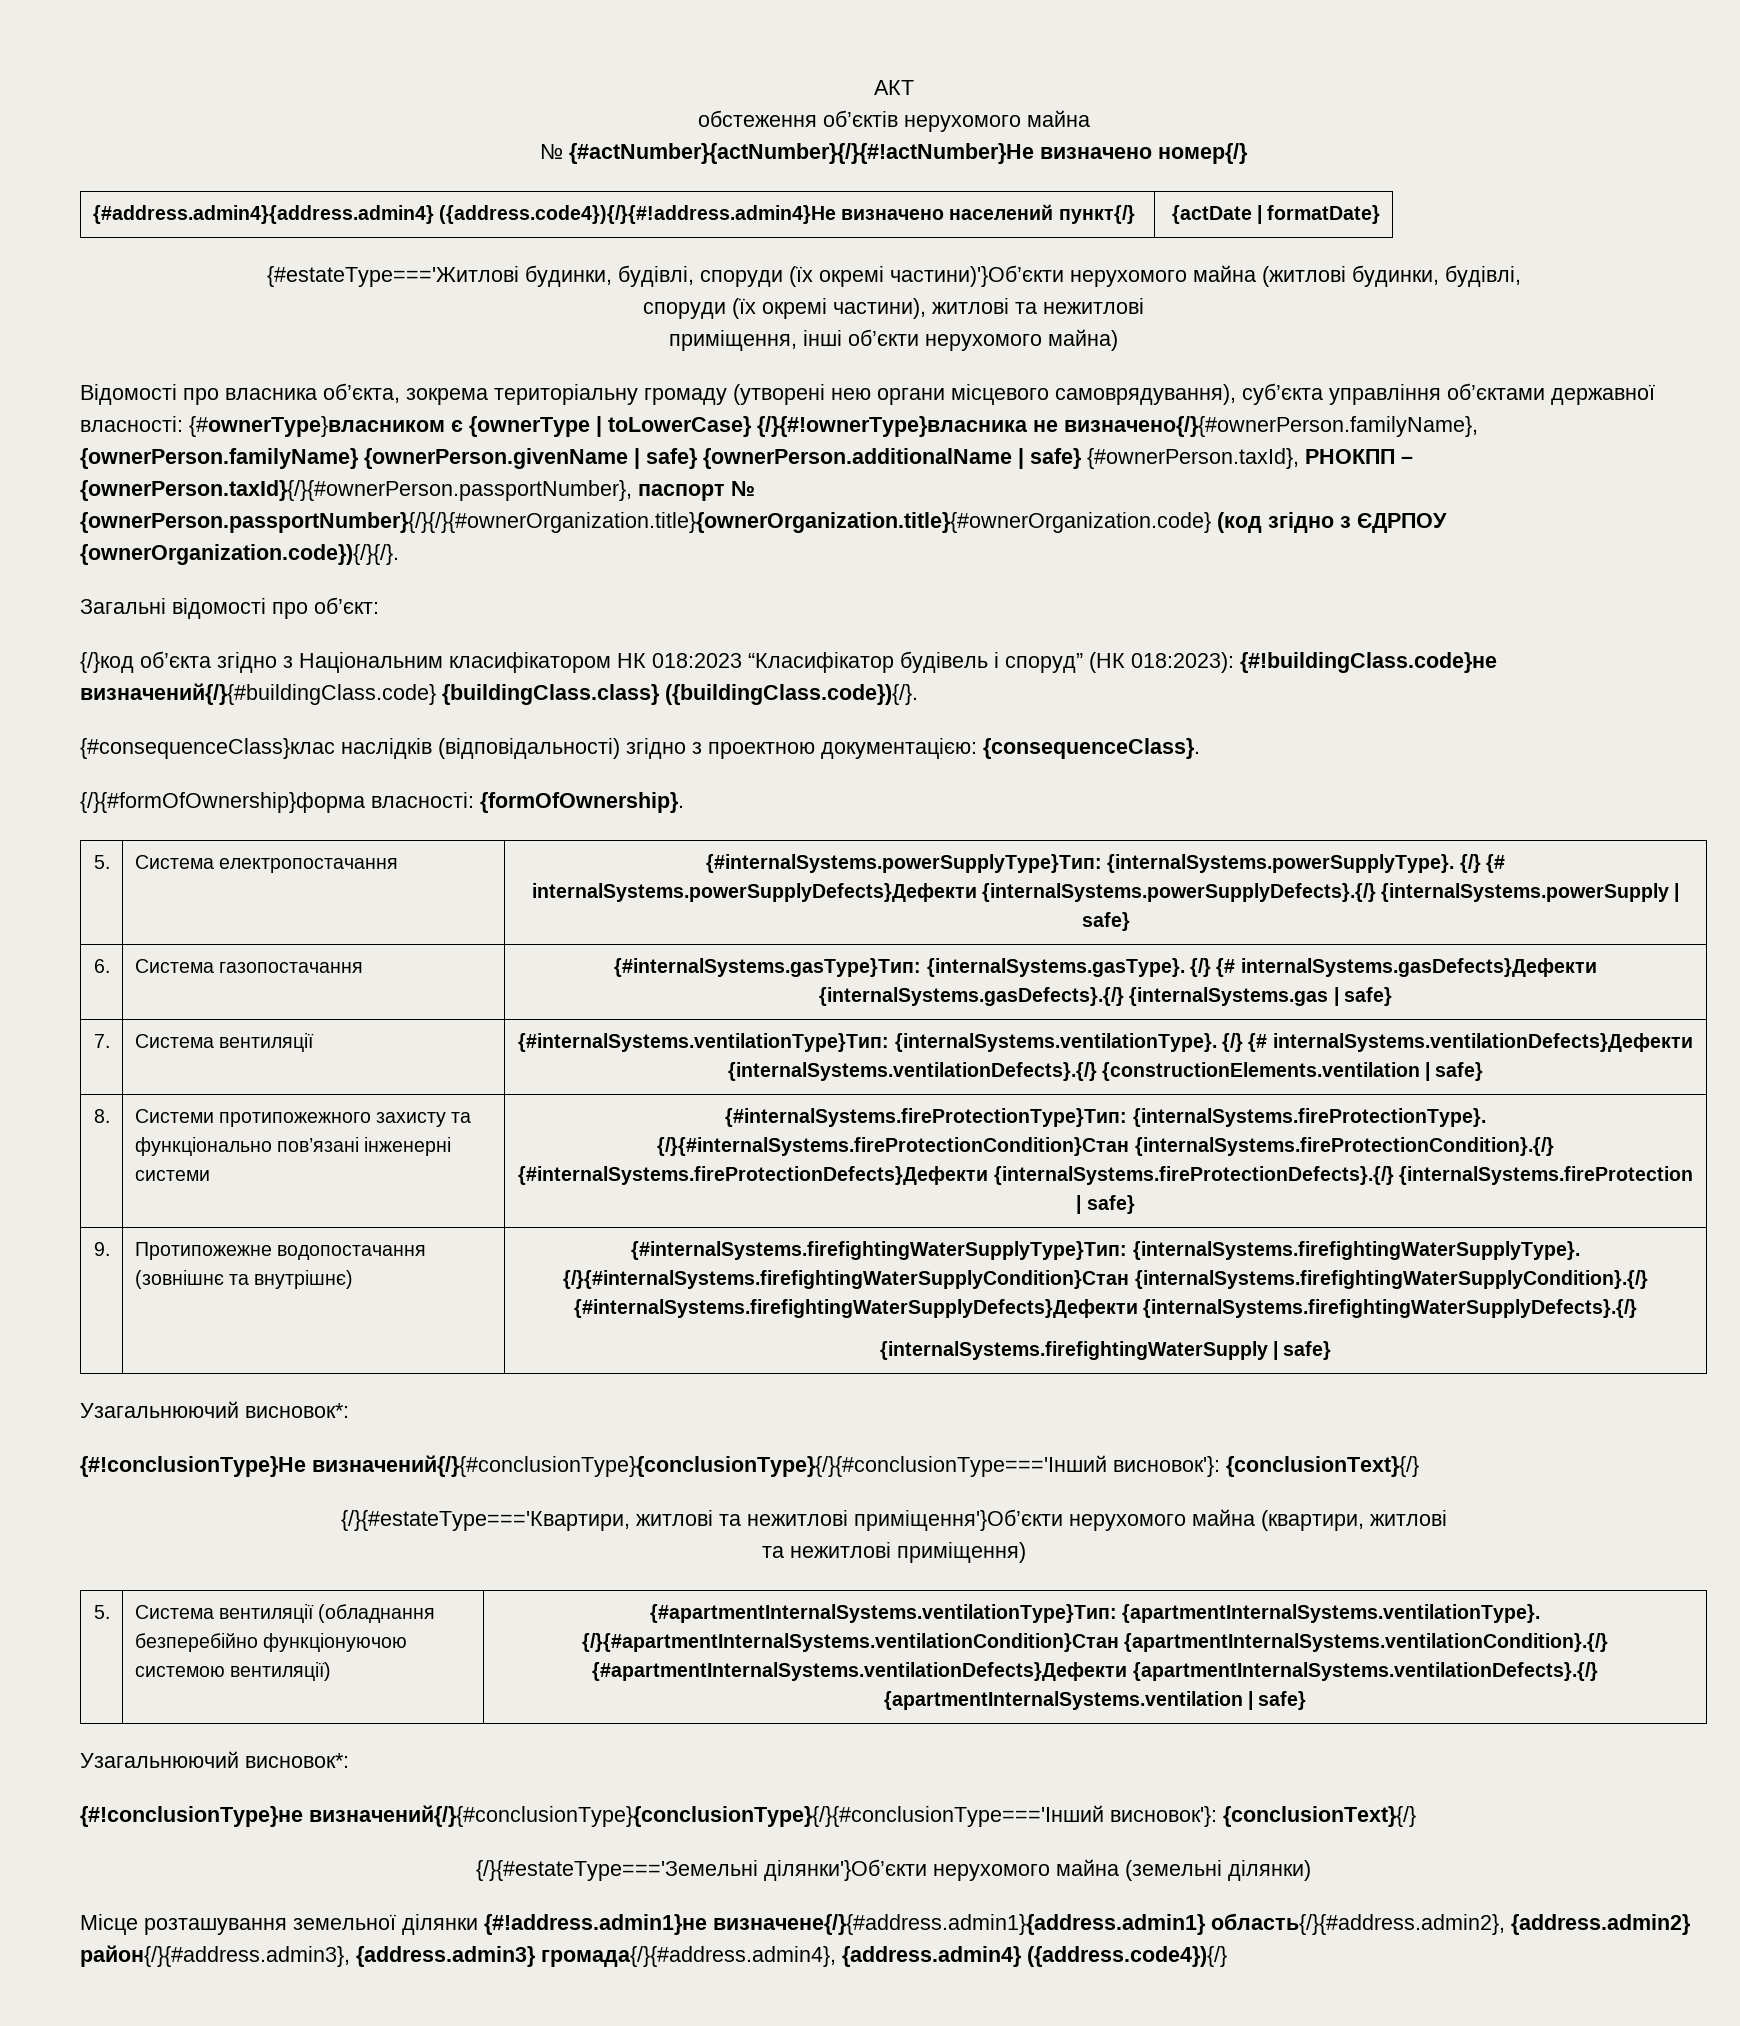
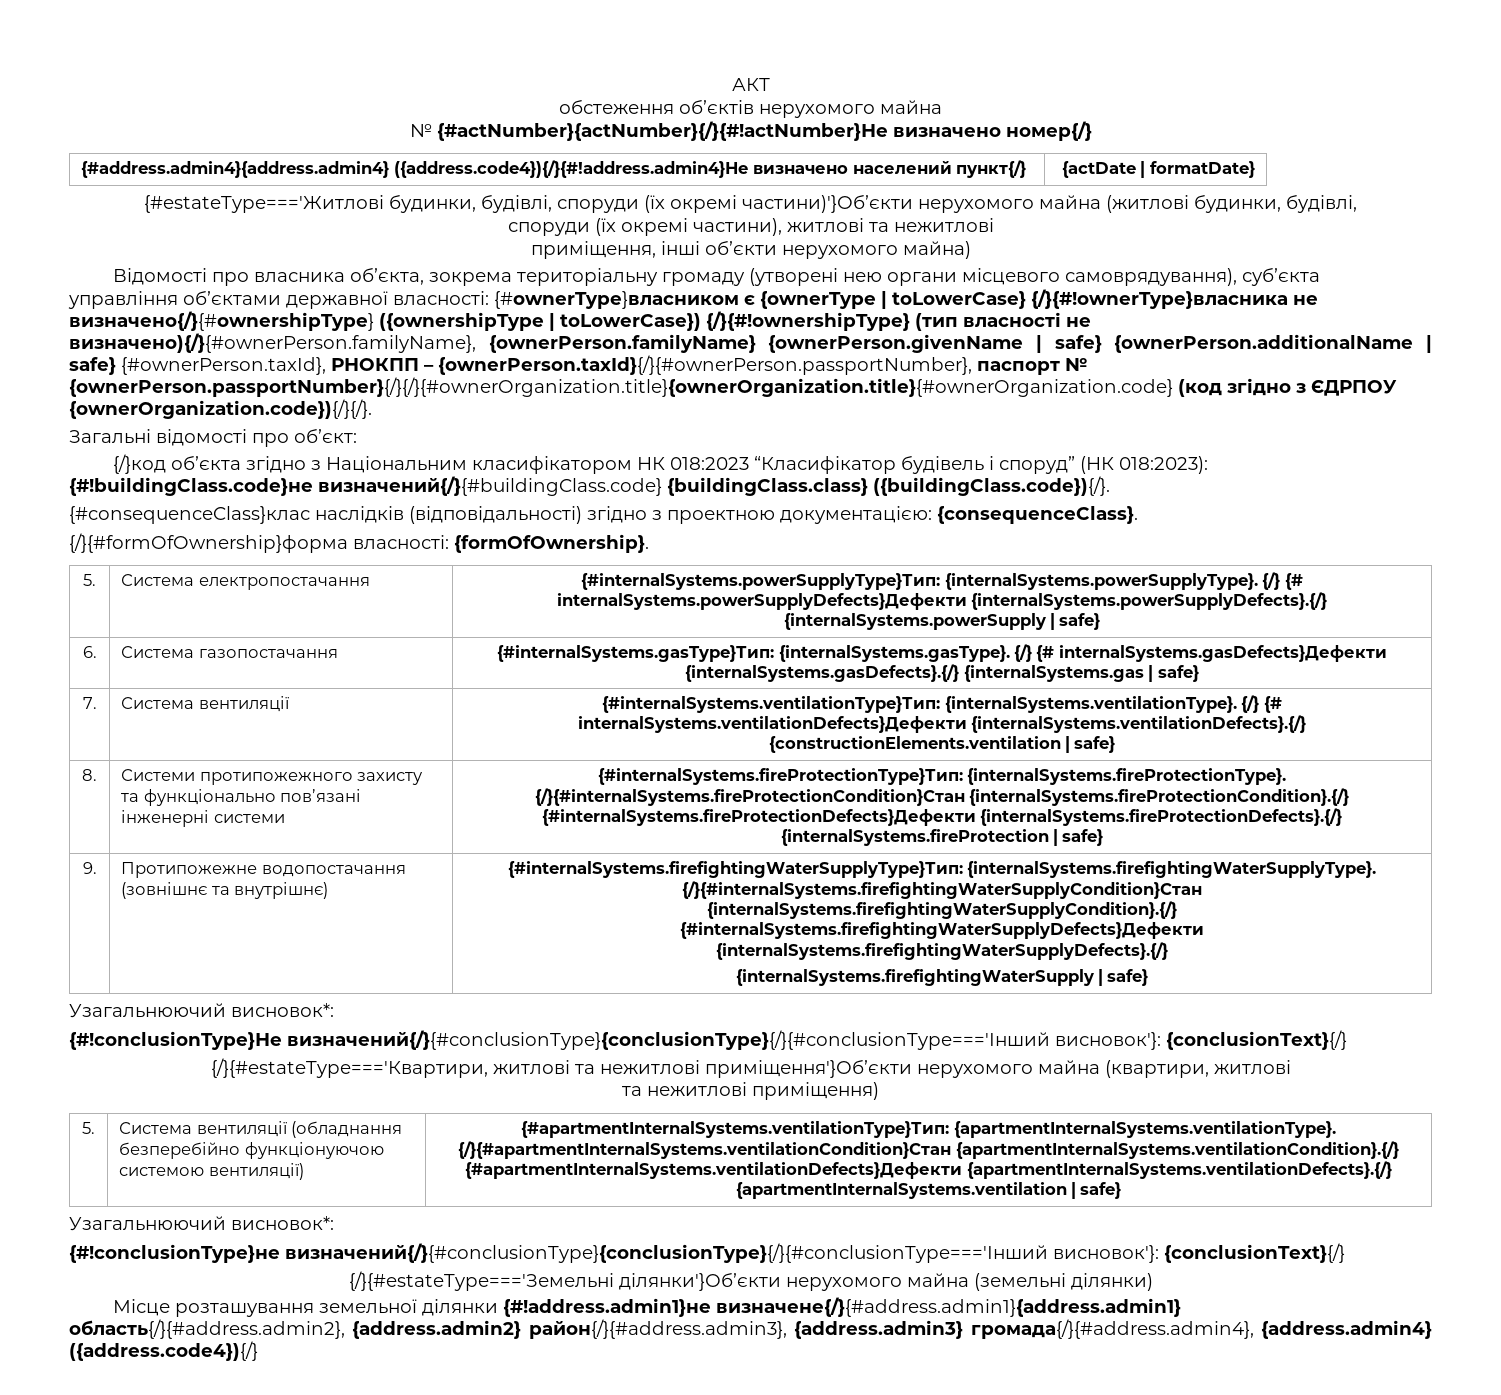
- Відомості про власника об’єкта, зокрема територіальну громаду (утворені нею органи місцевого самоврядування), суб’єкта управління об’єктами державної власності: {#ownerType}власником є {ownerType | toLowerCase} {/}{#!ownerType}власника не визначено{/}{#ownerPerson.familyName}, {ownerPerson.familyName} {ownerPerson.givenName | safe} {ownerPerson.additionalName | safe} {#ownerPerson.taxId}, РНОКПП – {ownerPerson.taxId}{/}{#ownerPerson.passportNumber}, паспорт № {ownerPerson.passportNumber}{/}{/}{#ownerOrganization.title}{ownerOrganization.title}{#ownerOrganization.code} (код згідно з ЄДРПОУ {ownerOrganization.code}){/}{/}.
+ Відомості про власника об’єкта, зокрема територіальну громаду (утворені нею органи місцевого самоврядування), суб’єкта управління об’єктами державної власності: {#ownerType}власником є {ownerType | toLowerCase} {/}{#!ownerType}власника не визначено{/}{#ownershipType} ({ownershipType | toLowerCase}) {/}{#!ownershipType} (тип власності не визначено){/}{#ownerPerson.familyName}, {ownerPerson.familyName} {ownerPerson.givenName | safe} {ownerPerson.additionalName | safe} {#ownerPerson.taxId}, РНОКПП – {ownerPerson.taxId}{/}{#ownerPerson.passportNumber}, паспорт № {ownerPerson.passportNumber}{/}{/}{#ownerOrganization.title}{ownerOrganization.title}{#ownerOrganization.code} (код згідно з ЄДРПОУ {ownerOrganization.code}){/}{/}.

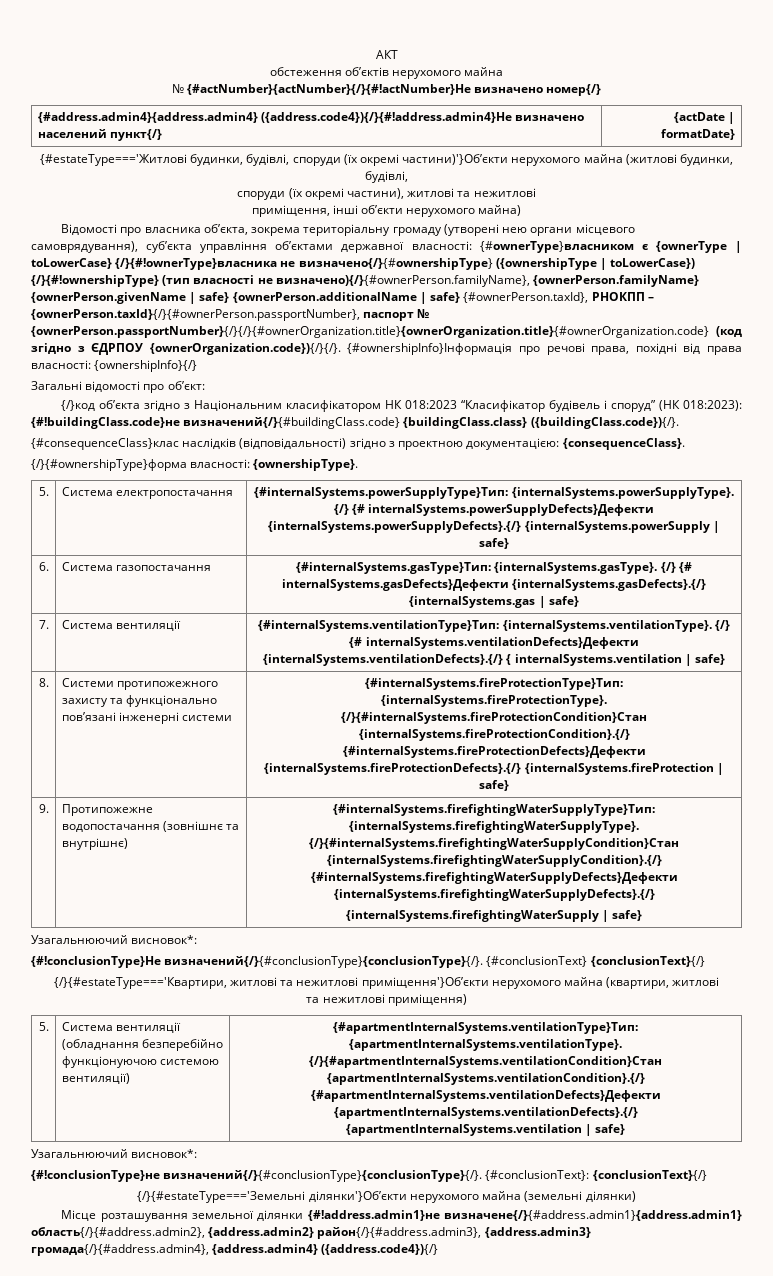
- Відомості про власника об’єкта, зокрема територіальну громаду (утворені нею органи місцевого самоврядування), суб’єкта управління об’єктами державної власності: {#ownerType}власником є {ownerType | toLowerCase} {/}{#!ownerType}власника не визначено{/}{#ownershipType} ({ownershipType | toLowerCase}) {/}{#!ownershipType} (тип власності не визначено){/}{#ownerPerson.familyName}, {ownerPerson.familyName} {ownerPerson.givenName | safe} {ownerPerson.additionalName | safe} {#ownerPerson.taxId}, РНОКПП – {ownerPerson.taxId}{/}{#ownerPerson.passportNumber}, паспорт № {ownerPerson.passportNumber}{/}{/}{#ownerOrganization.title}{ownerOrganization.title}{#ownerOrganization.code} (код згідно з ЄДРПОУ {ownerOrganization.code}){/}{/}.
+ Відомості про власника об’єкта, зокрема територіальну громаду (утворені нею органи місцевого самоврядування), суб’єкта управління об’єктами державної власності: {#ownerType}власником є {ownerType | toLowerCase} {/}{#!ownerType}власника не визначено{/}{#ownershipType} ({ownershipType | toLowerCase}) {/}{#!ownershipType} (тип власності не визначено){/}{#ownerPerson.familyName}, {ownerPerson.familyName} {ownerPerson.givenName | safe} {ownerPerson.additionalName | safe} {#ownerPerson.taxId}, РНОКПП – {ownerPerson.taxId}{/}{#ownerPerson.passportNumber}, паспорт № {ownerPerson.passportNumber}{/}{/}{#ownerOrganization.title}{ownerOrganization.title}{#ownerOrganization.code} (код згідно з ЄДРПОУ {ownerOrganization.code}){/}{/}. {#ownershipInfo}Інформація про речові права, похідні від права власності: {ownershipInfo}{/}
- {/}{#formOfOwnership}форма власності: {formOfOwnership}.
+ {/}{#ownershipType}форма власності: {ownershipType}.
- 7. | Система вентиляції | {#internalSystems.ventilationType}Тип: {internalSystems.ventilationType}. {/} {# internalSystems.ventilationDefects}Дефекти {internalSystems.ventilationDefects}.{/} {constructionElements.ventilation | safe}
+ 7. | Система вентиляції | {#internalSystems.ventilationType}Тип: {internalSystems.ventilationType}. {/} {# internalSystems.ventilationDefects}Дефекти {internalSystems.ventilationDefects}.{/} { internalSystems.ventilation | safe}
- {#!conclusionType}Не визначений{/}{#conclusionType}{conclusionType}{/}{#conclusionType==='Інший висновок'}: {conclusionText}{/}
+ {#!conclusionType}Не визначений{/}{#conclusionType}{conclusionType}{/}. {#conclusionText} {conclusionText}{/}
- {#!conclusionType}не визначений{/}{#conclusionType}{conclusionType}{/}{#conclusionType==='Інший висновок'}: {conclusionText}{/}
+ {#!conclusionType}не визначений{/}{#conclusionType}{conclusionType}{/}. {#conclusionText}: {conclusionText}{/}

